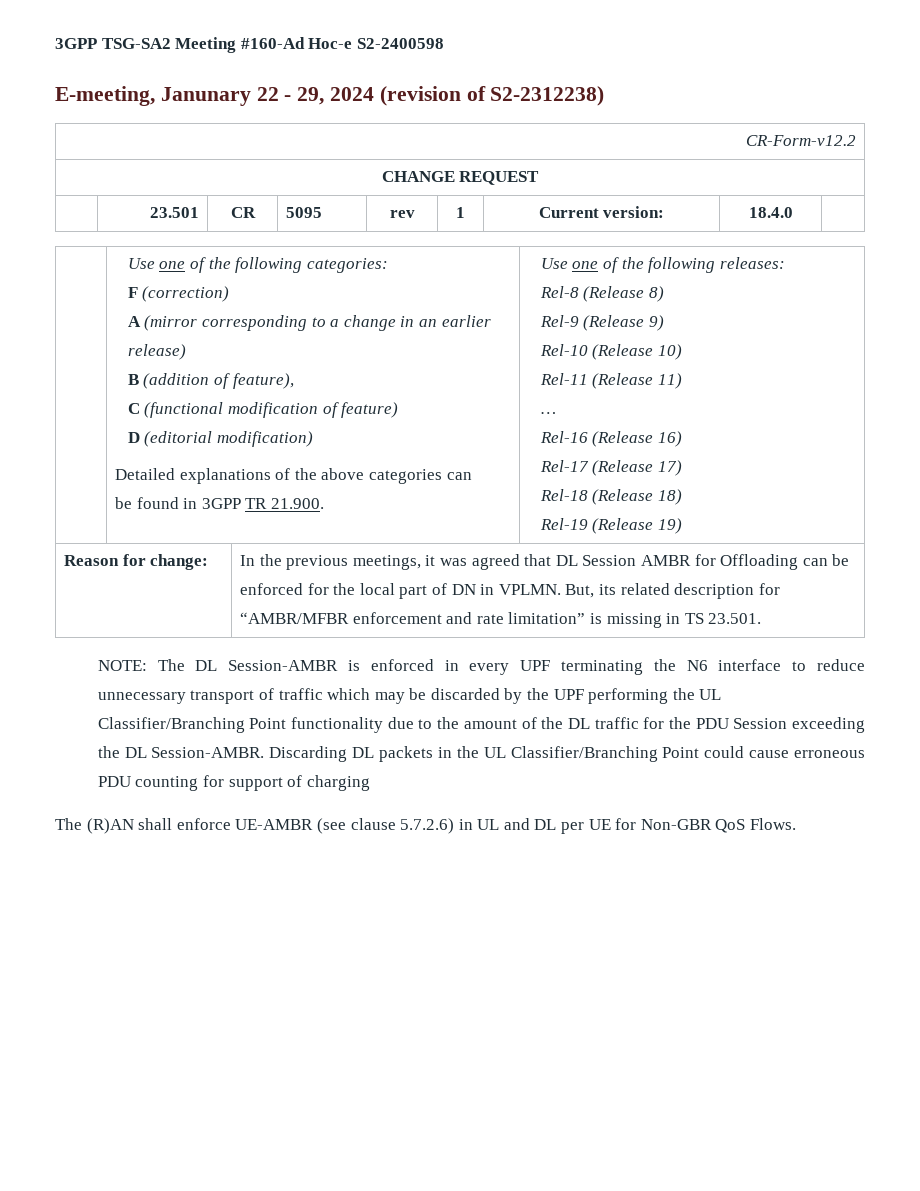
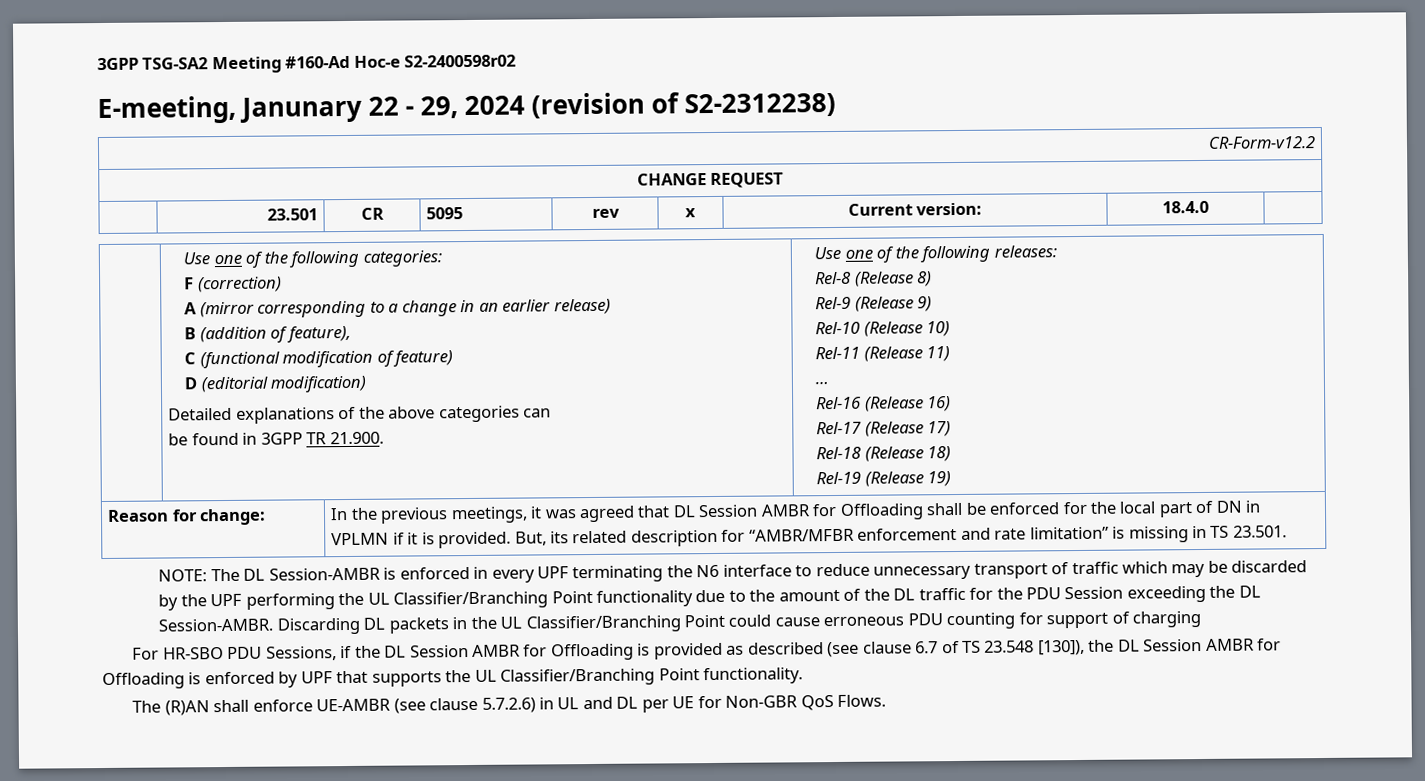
- 3GPP TSG-SA2 Meeting #160-Ad Hoc-e S2-2400598
+ 3GPP TSG-SA2 Meeting #160-Ad Hoc-e S2-2400598r02
- | 23.501 | CR | 5095 | rev | 1 | Current version: | 18.4.0 |
+ | 23.501 | CR | 5095 | rev | x | Current version: | 18.4.0 |
- In the previous meetings, it was agreed that DL Session AMBR for Offloading can be enforced for the local part of DN in VPLMN.
+ In the previous meetings, it was agreed that DL Session AMBR for Offloading shall be enforced for the local part of DN in VPLMN if it is provided.
+ For HR-SBO PDU Sessions, if the DL Session AMBR for Offloading is provided as described (see clause 6.7 of TS 23.548 [130]), the DL Session AMBR for Offloading is enforced by UPF that supports the UL Classifier/Branching Point functionality.

